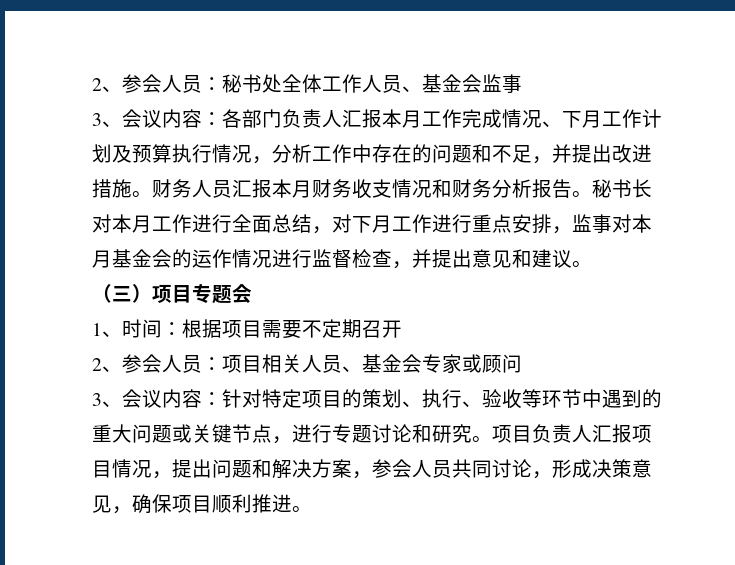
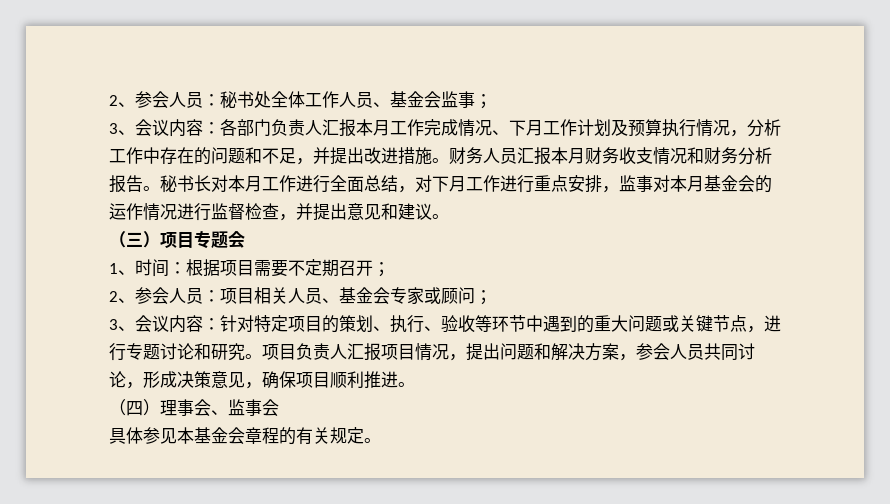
- 2、参会人员：秘书处全体工作人员、基金会监事
+ 2、参会人员：秘书处全体工作人员、基金会监事；
- 1、时间：根据项目需要不定期召开
+ 1、时间：根据项目需要不定期召开；
- 2、参会人员：项目相关人员、基金会专家或顾问
+ 2、参会人员：项目相关人员、基金会专家或顾问；
+ （四）理事会、监事会
+ 具体参见本基金会章程的有关规定。

